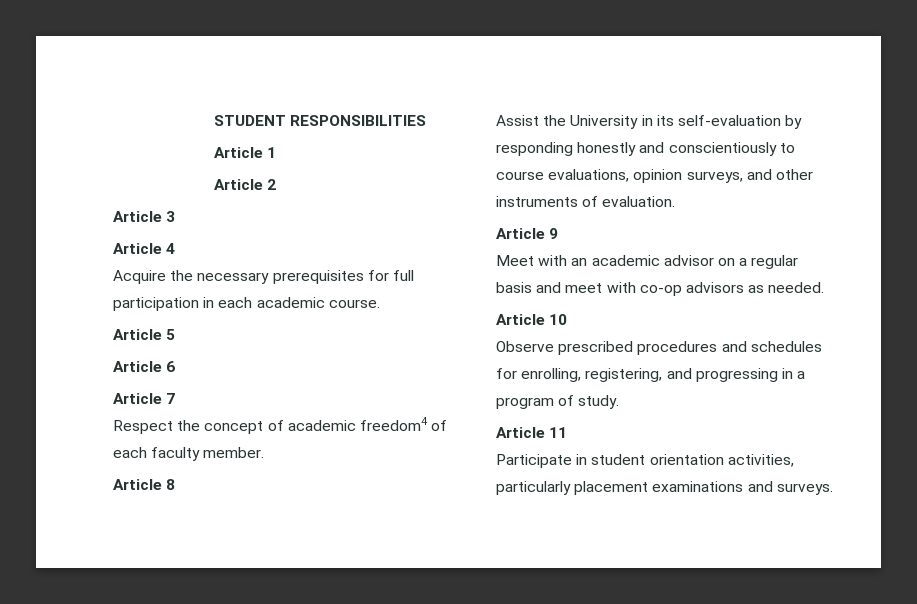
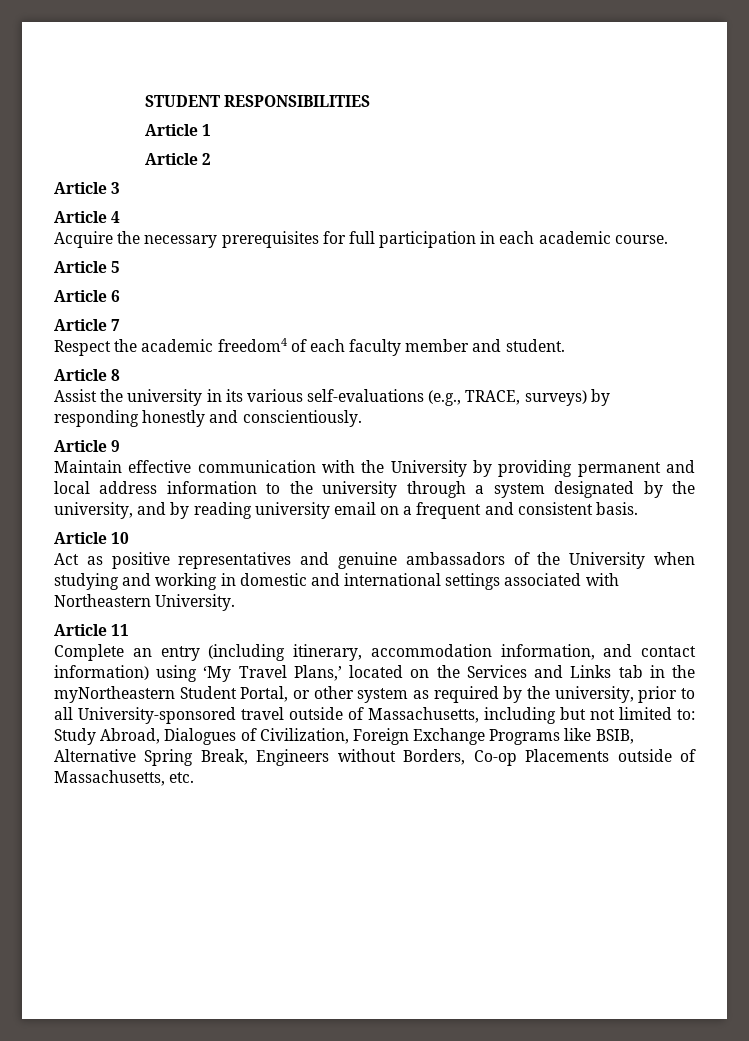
- Respect the concept of academic freedom4 of each faculty member.
+ Respect the academic freedom4 of each faculty member and student.
- Assist the University in its self-evaluation by responding honestly and conscientiously to course evaluations, opinion surveys, and other instruments of evaluation.
+ Assist the university in its various self-evaluations (e.g., TRACE, surveys) by responding honestly and conscientiously.
  Article 9
- Meet with an academic advisor on a regular basis and meet with co-op advisors as needed.
+ Maintain effective communication with the University by providing permanent and local address information to the university through a system designated by the university, and by reading university email on a frequent and consistent basis.
  Article 10
- Observe prescribed procedures and schedules for enrolling, registering, and progressing in a program of study.
+ Act as positive representatives and genuine ambassadors of the University when studying and working in domestic and international settings associated with Northeastern University.
  Article 11
- Participate in student orientation activities, particularly placement examinations and surveys.
+ Complete an entry (including itinerary, accommodation information, and contact information) using ‘My Travel Plans,’ located on the Services and Links tab in the myNortheastern Student Portal, or other system as required by the university, prior to all University-sponsored travel outside of Massachusetts, including but not limited to: Study Abroad, Dialogues of Civilization, Foreign Exchange Programs like BSIB, Alternative Spring Break, Engineers without Borders, Co-op Placements outside of Massachusetts, etc.

